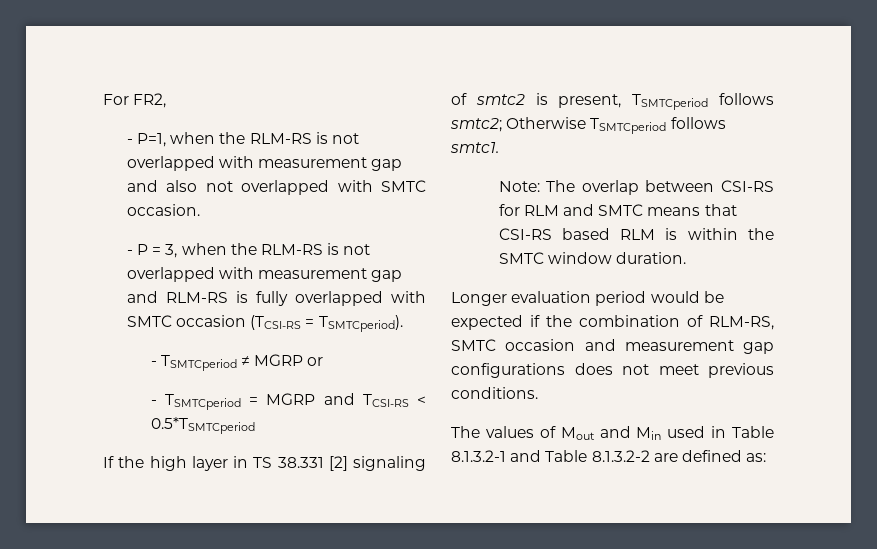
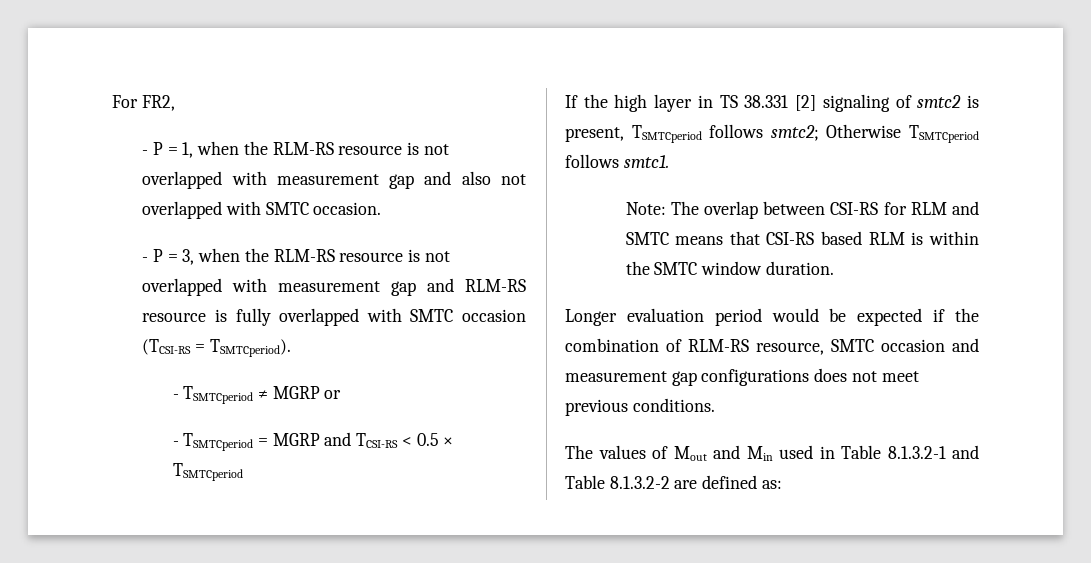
- - P=1, when the RLM-RS is not overlapped with measurement gap and also not overlapped with SMTC occasion.
+ - P = 1, when the RLM-RS resource is not overlapped with measurement gap and also not overlapped with SMTC occasion.
- - P = 3, when the RLM-RS is not overlapped with measurement gap and RLM-RS is fully overlapped with SMTC occasion (TCSI-RS = TSMTCperiod).
+ - P = 3, when the RLM-RS resource is not overlapped with measurement gap and RLM-RS resource is fully overlapped with SMTC occasion (TCSI-RS = TSMTCperiod).
- - TSMTCperiod = MGRP and TCSI-RS < 0.5*TSMTCperiod
+ - TSMTCperiod = MGRP and TCSI-RS < 0.5 × TSMTCperiod
- Longer evaluation period would be expected if the combination of RLM-RS, SMTC occasion and measurement gap configurations does not meet previous conditions.
+ Longer evaluation period would be expected if the combination of RLM-RS resource, SMTC occasion and measurement gap configurations does not meet previous conditions.

